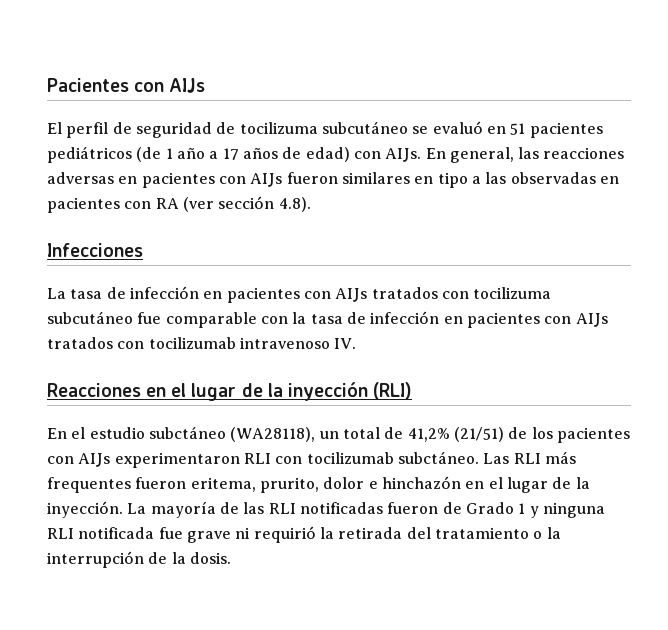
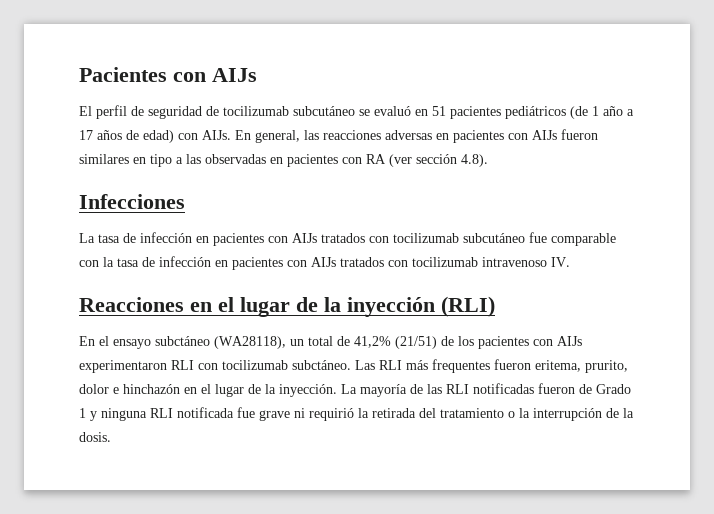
- El perfil de seguridad de tocilizuma subcutáneo se evaluó en 51 pacientes pediátricos (de 1 año a 17 años de edad) con AIJs.
+ El perfil de seguridad de tocilizumab subcutáneo se evaluó en 51 pacientes pediátricos (de 1 año a 17 años de edad) con AIJs.
- La tasa de infección en pacientes con AIJs tratados con tocilizuma subcutáneo fue comparable con la tasa de infección en pacientes con AIJs tratados con tocilizumab intravenoso IV.
+ La tasa de infección en pacientes con AIJs tratados con tocilizumab subcutáneo fue comparable con la tasa de infección en pacientes con AIJs tratados con tocilizumab intravenoso IV.
- En el estudio subctáneo (WA28118), un total de 41,2% (21/51) de los pacientes con AIJs experimentaron RLI con tocilizumab subctáneo.
+ En el ensayo subctáneo (WA28118), un total de 41,2% (21/51) de los pacientes con AIJs experimentaron RLI con tocilizumab subctáneo.

